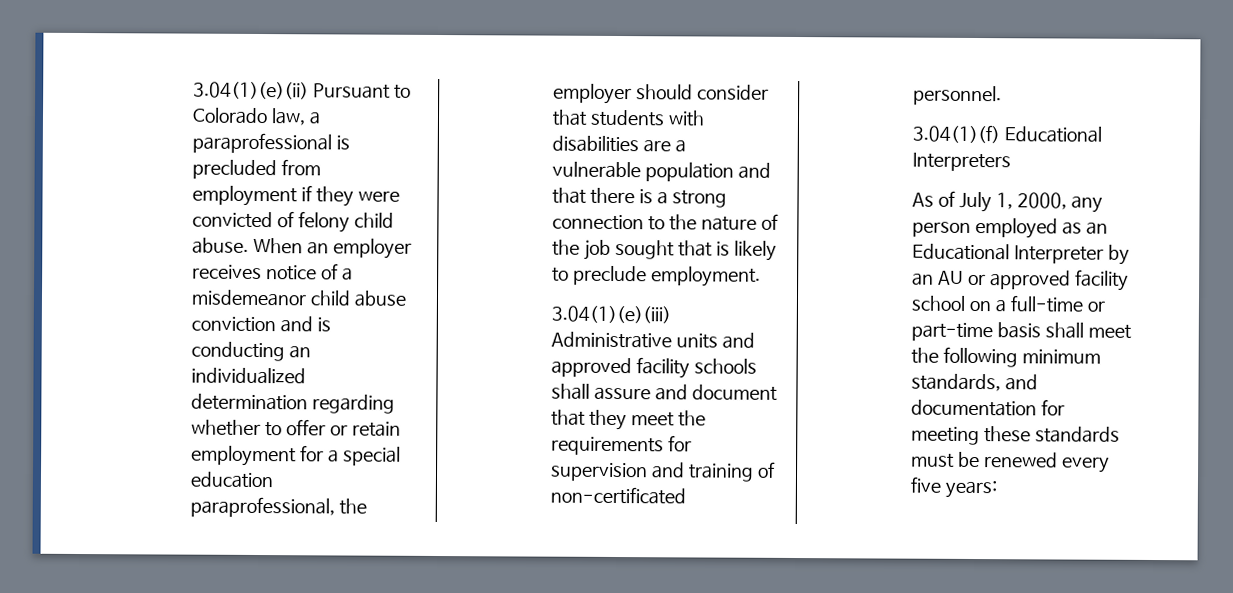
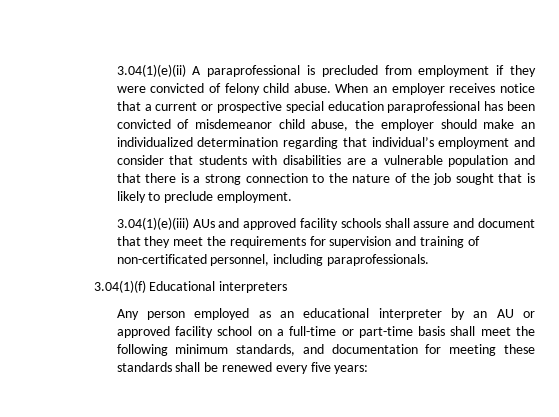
- 3.04(1)(e)(ii) Pursuant to Colorado law, a paraprofessional is precluded from employment if they were convicted of felony child abuse.
+ 3.04(1)(e)(ii) A paraprofessional is precluded from employment if they were convicted of felony child abuse.
- When an employer receives notice of a misdemeanor child abuse conviction and is conducting an individualized determination regarding whether to offer or retain employment for a special education paraprofessional, the employer should consider that students with disabilities are a vulnerable population and that there is a strong connection to the nature of the job sought that is likely to preclude employment.
+ When an employer receives notice that a current or prospective special education paraprofessional has been convicted of misdemeanor child abuse, the employer should make an individualized determination regarding that individual’s employment and consider that students with disabilities are a vulnerable population and that there is a strong connection to the nature of the job sought that is likely to preclude employment.
- 3.04(1)(e)(iii) Administrative units and approved facility schools shall assure and document that they meet the requirements for supervision and training of non-certificated personnel.
+ 3.04(1)(e)(iii) AUs and approved facility schools shall assure and document that they meet the requirements for supervision and training of non-certificated personnel, including paraprofessionals.
- 3.04(1)(f) Educational Interpreters
- As of July 1, 2000, any person employed as an Educational Interpreter by an AU or approved facility school on a full-time or part-time basis shall meet the following minimum standards, and documentation for meeting these standards must be renewed every five years:
+ 3.04(1)(f) Educational interpreters
+ Any person employed as an educational interpreter by an AU or approved facility school on a full-time or part-time basis shall meet the following minimum standards, and documentation for meeting these standards shall be renewed every five years:

